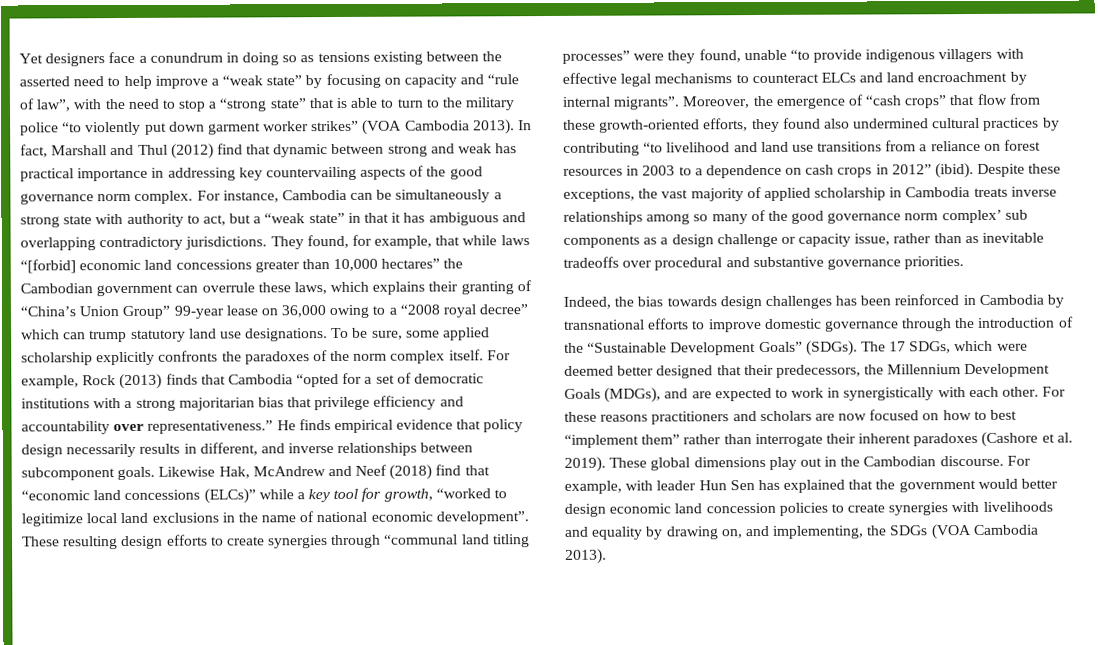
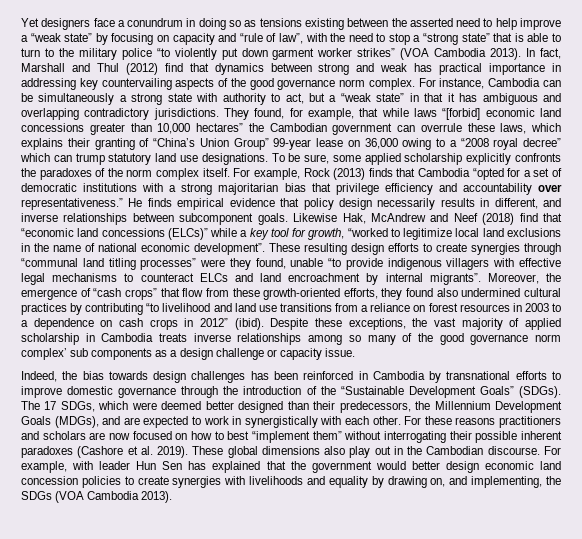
- In fact, Marshall and Thul (2012) find that dynamic between strong and weak has practical importance in addressing key countervailing aspects of the good governance norm complex.
+ In fact, Marshall and Thul (2012) find that dynamics between strong and weak has practical importance in addressing key countervailing aspects of the good governance norm complex.
- Despite these exceptions, the vast majority of applied scholarship in Cambodia treats inverse relationships among so many of the good governance norm complex’ sub components as a design challenge or capacity issue, rather than as inevitable tradeoffs over procedural and substantive governance priorities.
+ Despite these exceptions, the vast majority of applied scholarship in Cambodia treats inverse relationships among so many of the good governance norm complex’ sub components as a design challenge or capacity issue.
- The 17 SDGs, which were deemed better designed that their predecessors, the Millennium Development Goals (MDGs), and are expected to work in synergistically with each other.
+ The 17 SDGs, which were deemed better designed than their predecessors, the Millennium Development Goals (MDGs), and are expected to work in synergistically with each other.
- For these reasons practitioners and scholars are now focused on how to best “implement them” rather than interrogate their inherent paradoxes (Cashore et al. 2019).
+ For these reasons practitioners and scholars are now focused on how to best “implement them” without interrogating their possible inherent paradoxes (Cashore et al. 2019).
- These global dimensions play out in the Cambodian discourse.
+ These global dimensions also play out in the Cambodian discourse.

